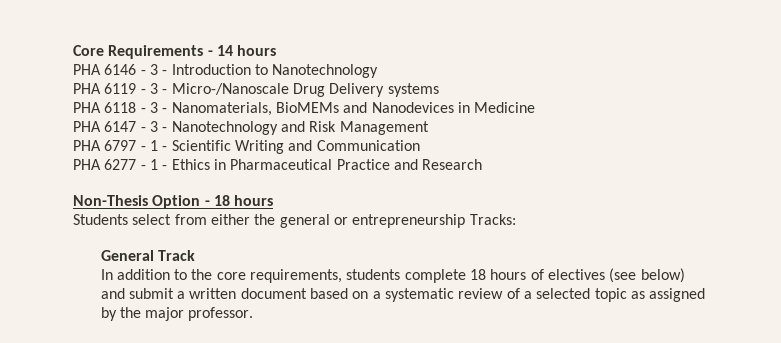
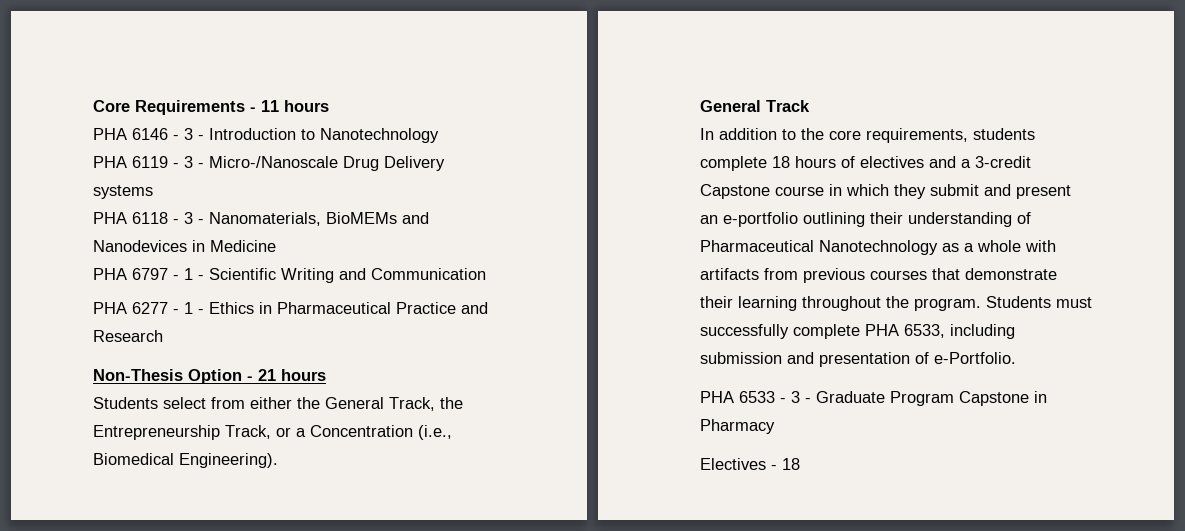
- Core Requirements - 14 hours
+ Core Requirements - 11 hours
- PHA 6147 - 3 - Nanotechnology and Risk Management
- Non-Thesis Option - 18 hours
+ Non-Thesis Option - 21 hours
- Students select from either the general or entrepreneurship Tracks:
+ Students select from either the General Track, the Entrepreneurship Track, or a Concentration (i.e., Biomedical Engineering).
- In addition to the core requirements, students complete 18 hours of electives (see below) and submit a written document based on a systematic review of a selected topic as assigned by the major professor.
+ In addition to the core requirements, students complete 18 hours of electives and a 3-credit Capstone course in which they submit and present an e-portfolio outlining their understanding of Pharmaceutical Nanotechnology as a whole with artifacts from previous courses that demonstrate their learning throughout the program. Students must successfully complete PHA 6533, including submission and presentation of e-Portfolio.
+ PHA 6533 - 3 - Graduate Program Capstone in Pharmacy
+ Electives - 18

